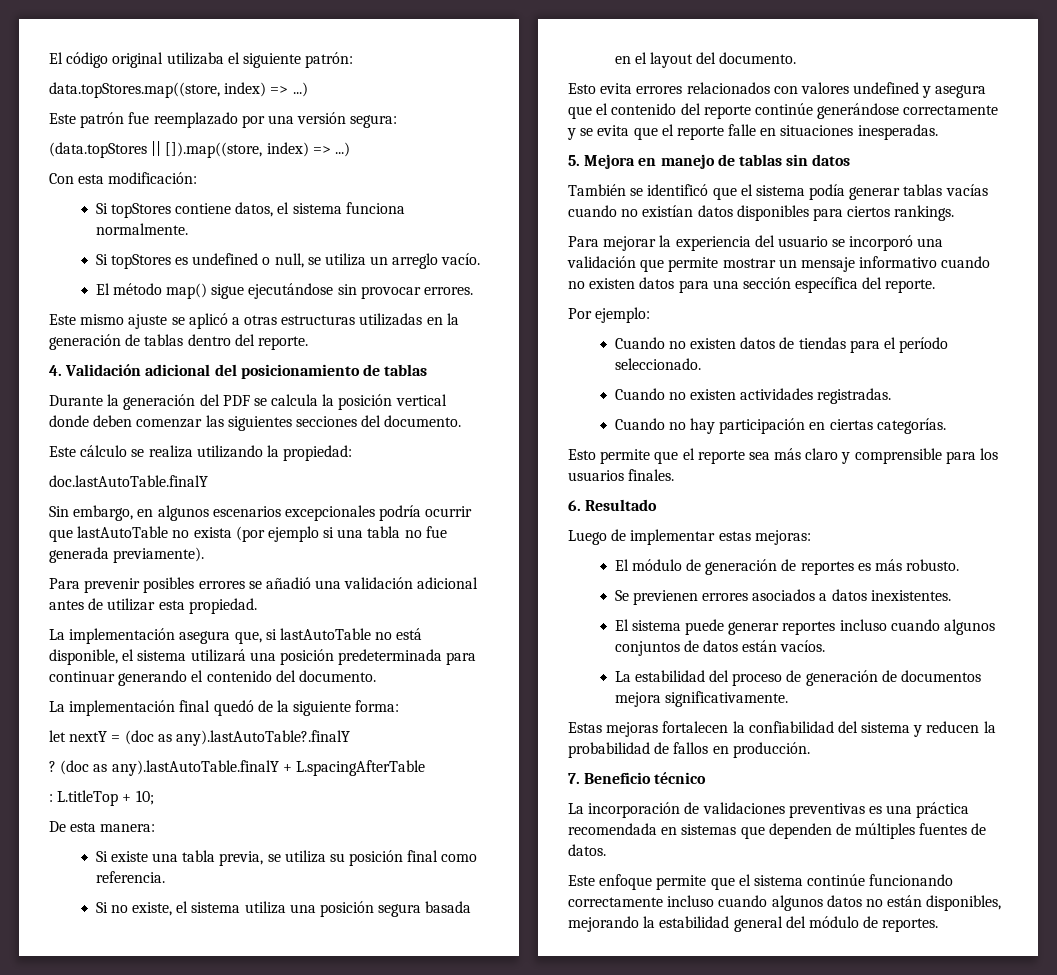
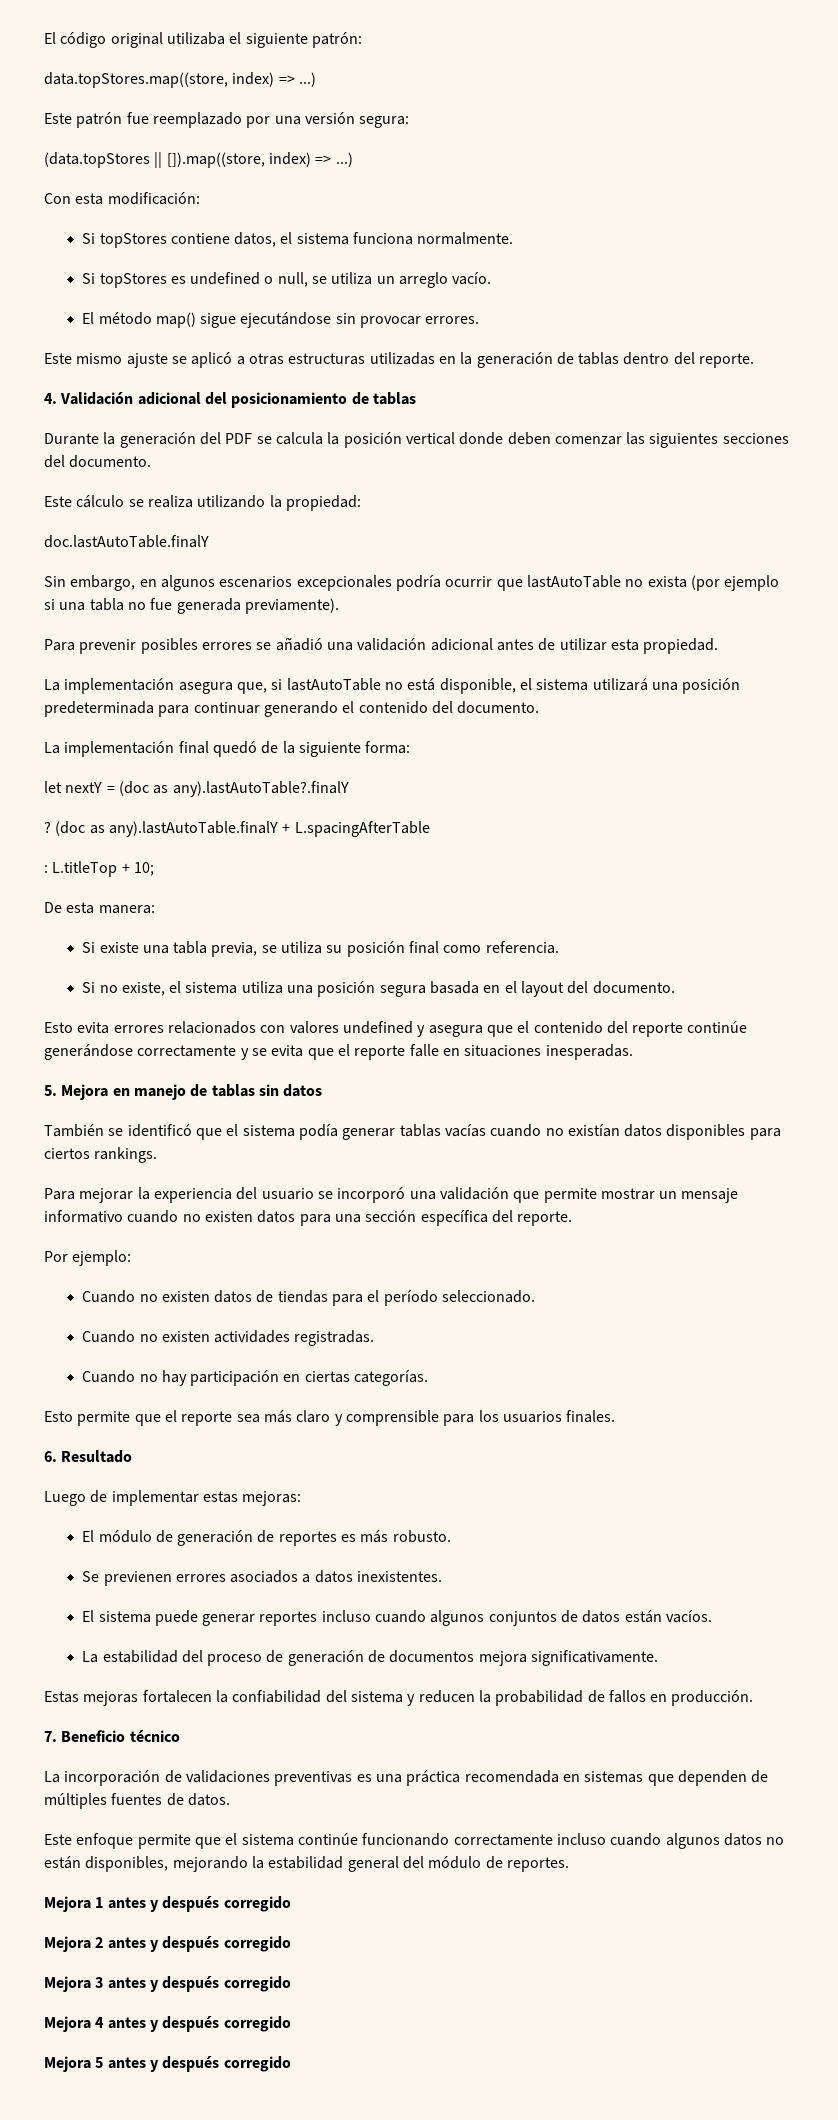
+ Mejora 1 antes y después corregido
+ Mejora 2 antes y después corregido
+ Mejora 3 antes y después corregido
+ Mejora 4 antes y después corregido
+ Mejora 5 antes y después corregido

